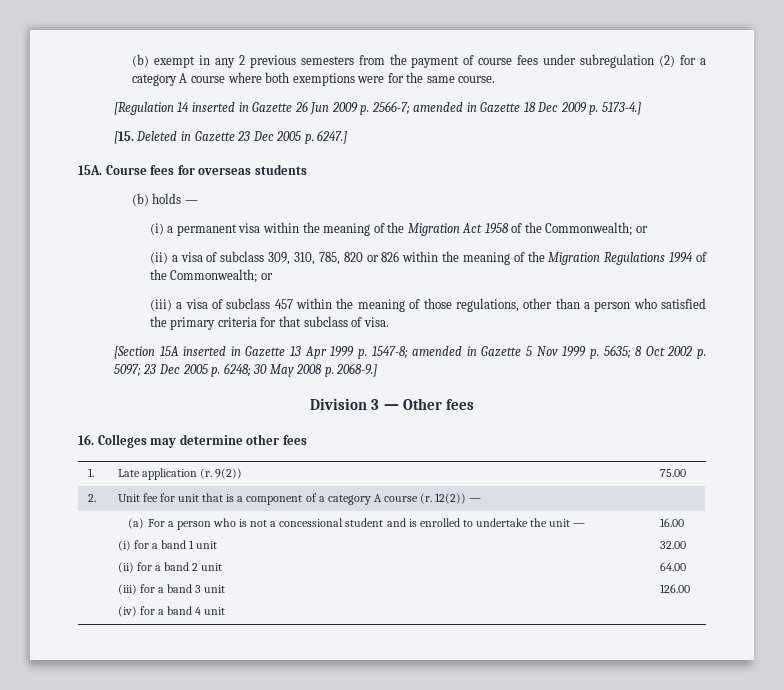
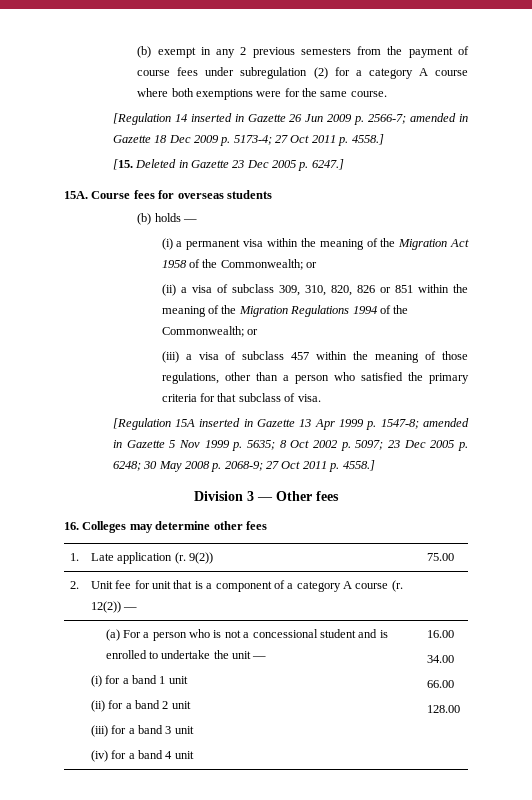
- [Regulation 14 inserted in Gazette 26 Jun 2009 p. 2566-7; amended in Gazette 18 Dec 2009 p. 5173-4.]
+ [Regulation 14 inserted in Gazette 26 Jun 2009 p. 2566-7; amended in Gazette 18 Dec 2009 p. 5173-4; 27 Oct 2011 p. 4558.]
- (ii) a visa of subclass 309, 310, 785, 820 or 826 within the meaning of the Migration Regulations 1994 of the Commonwealth; or
+ (ii) a visa of subclass 309, 310, 820, 826 or 851 within the meaning of the Migration Regulations 1994 of the Commonwealth; or
- [Section 15A inserted in Gazette 13 Apr 1999 p. 1547-8; amended in Gazette 5 Nov 1999 p. 5635; 8 Oct 2002 p. 5097; 23 Dec 2005 p. 6248; 30 May 2008 p. 2068-9.]
+ [Regulation 15A inserted in Gazette 13 Apr 1999 p. 1547-8; amended in Gazette 5 Nov 1999 p. 5635; 8 Oct 2002 p. 5097; 23 Dec 2005 p. 6248; 30 May 2008 p. 2068-9; 27 Oct 2011 p. 4558.]
- 32.00
- 64.00
- 126.00
+ 34.00
+ 66.00
+ 128.00

